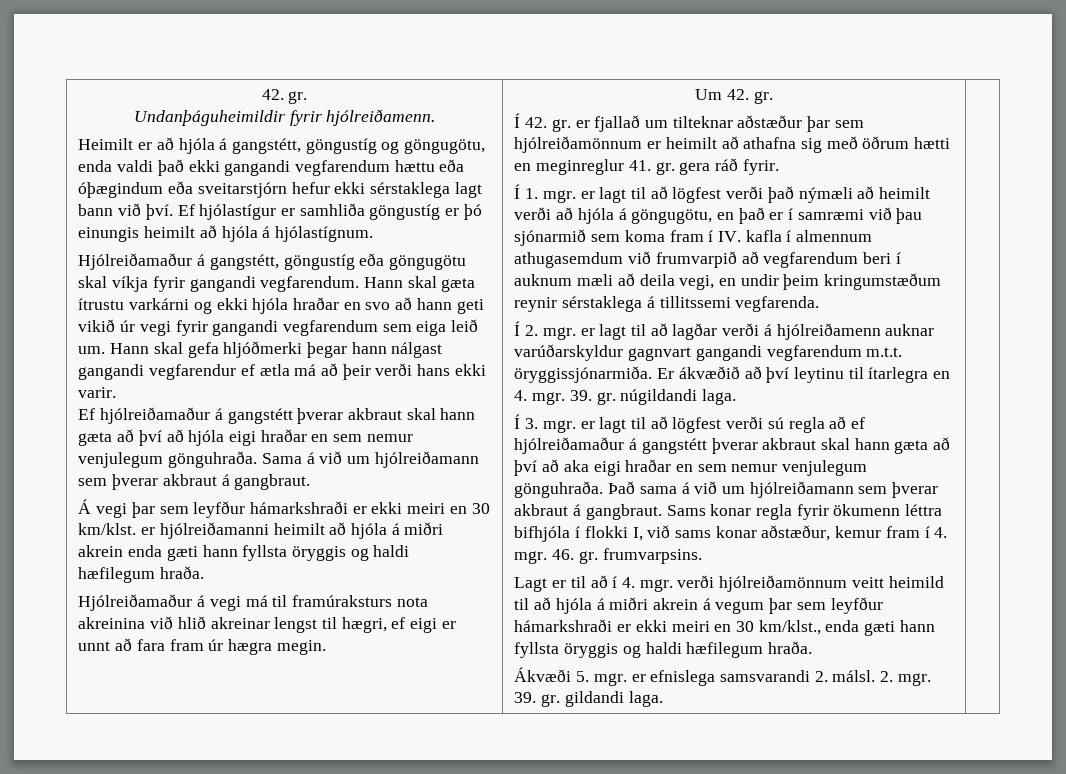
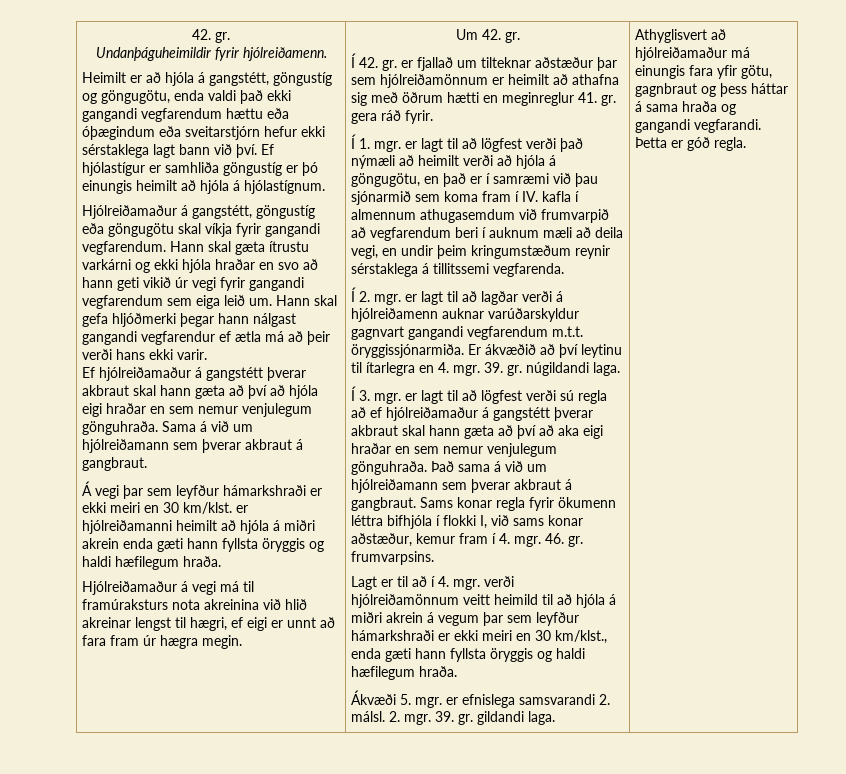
+ Athyglisvert að hjólreiðamaður má einungis fara yfir götu, gagnbraut og þess háttar á sama hraða og gangandi vegfarandi. Þetta er góð regla.

